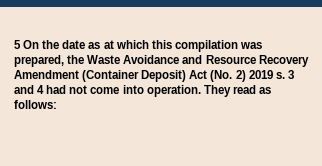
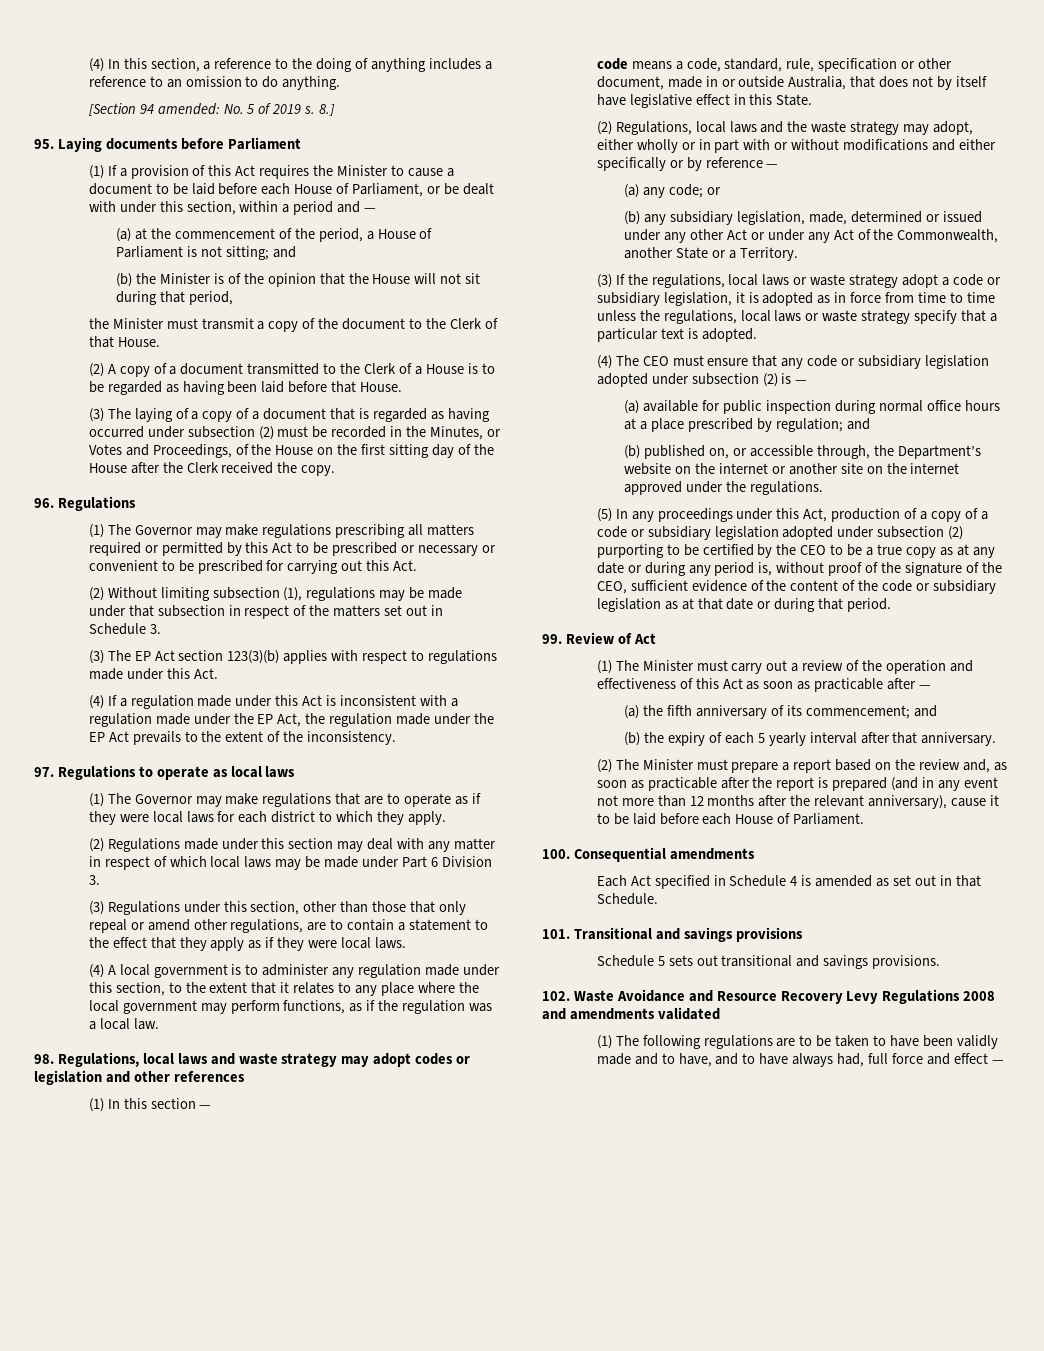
- 5 On the date as at which this compilation was prepared, the Waste Avoidance and Resource Recovery Amendment (Container Deposit) Act (No. 2) 2019 s. 3 and 4 had not come into operation. They read as follows:
+ (4) In this section, a reference to the doing of anything includes a reference to an omission to do anything.
+ [Section 94 amended: No. 5 of 2019 s. 8.]
+ 95. Laying documents before Parliament
+ (1) If a provision of this Act requires the Minister to cause a document to be laid before each House of Parliament, or be dealt with under this section, within a period and —
+ (a) at the commencement of the period, a House of Parliament is not sitting; and
+ (b) the Minister is of the opinion that the House will not sit during that period,
+ the Minister must transmit a copy of the document to the Clerk of that House.
+ (2) A copy of a document transmitted to the Clerk of a House is to be regarded as having been laid before that House.
+ (3) The laying of a copy of a document that is regarded as having occurred under subsection (2) must be recorded in the Minutes, or Votes and Proceedings, of the House on the first sitting day of the House after the Clerk received the copy.
+ 96. Regulations
+ (1) The Governor may make regulations prescribing all matters required or permitted by this Act to be prescribed or necessary or convenient to be prescribed for carrying out this Act.
+ (2) Without limiting subsection (1), regulations may be made under that subsection in respect of the matters set out in Schedule 3.
+ (3) The EP Act section 123(3)(b) applies with respect to regulations made under this Act.
+ (4) If a regulation made under this Act is inconsistent with a regulation made under the EP Act, the regulation made under the EP Act prevails to the extent of the inconsistency.
+ 97. Regulations to operate as local laws
+ (1) The Governor may make regulations that are to operate as if they were local laws for each district to which they apply.
+ (2) Regulations made under this section may deal with any matter in respect of which local laws may be made under Part 6 Division 3.
+ (3) Regulations under this section, other than those that only repeal or amend other regulations, are to contain a statement to the effect that they apply as if they were local laws.
+ (4) A local government is to administer any regulation made under this section, to the extent that it relates to any place where the local government may perform functions, as if the regulation was a local law.
+ 98. Regulations, local laws and waste strategy may adopt codes or legislation and other references
+ (1) In this section —
+ code means a code, standard, rule, specification or other document, made in or outside Australia, that does not by itself have legislative effect in this State.
+ (2) Regulations, local laws and the waste strategy may adopt, either wholly or in part with or without modifications and either specifically or by reference —
+ (a) any code; or
+ (b) any subsidiary legislation, made, determined or issued under any other Act or under any Act of the Commonwealth, another State or a Territory.
+ (3) If the regulations, local laws or waste strategy adopt a code or subsidiary legislation, it is adopted as in force from time to time unless the regulations, local laws or waste strategy specify that a particular text is adopted.
+ (4) The CEO must ensure that any code or subsidiary legislation adopted under subsection (2) is —
+ (a) available for public inspection during normal office hours at a place prescribed by regulation; and
+ (b) published on, or accessible through, the Department’s website on the internet or another site on the internet approved under the regulations.
+ (5) In any proceedings under this Act, production of a copy of a code or subsidiary legislation adopted under subsection (2) purporting to be certified by the CEO to be a true copy as at any date or during any period is, without proof of the signature of the CEO, sufficient evidence of the content of the code or subsidiary legislation as at that date or during that period.
+ 99. Review of Act
+ (1) The Minister must carry out a review of the operation and effectiveness of this Act as soon as practicable after —
+ (a) the fifth anniversary of its commencement; and
+ (b) the expiry of each 5 yearly interval after that anniversary.
+ (2) The Minister must prepare a report based on the review and, as soon as practicable after the report is prepared (and in any event not more than 12 months after the relevant anniversary), cause it to be laid before each House of Parliament.
+ 100. Consequential amendments
+ Each Act specified in Schedule 4 is amended as set out in that Schedule.
+ 101. Transitional and savings provisions
+ Schedule 5 sets out transitional and savings provisions.
+ 102. Waste Avoidance and Resource Recovery Levy Regulations 2008 and amendments validated
+ (1) The following regulations are to be taken to have been validly made and to have, and to have always had, full force and effect —

